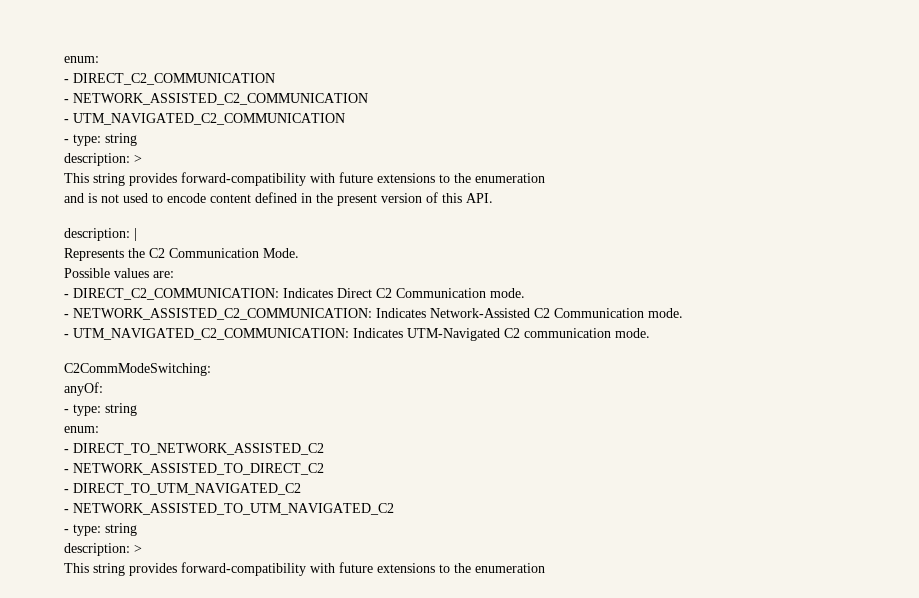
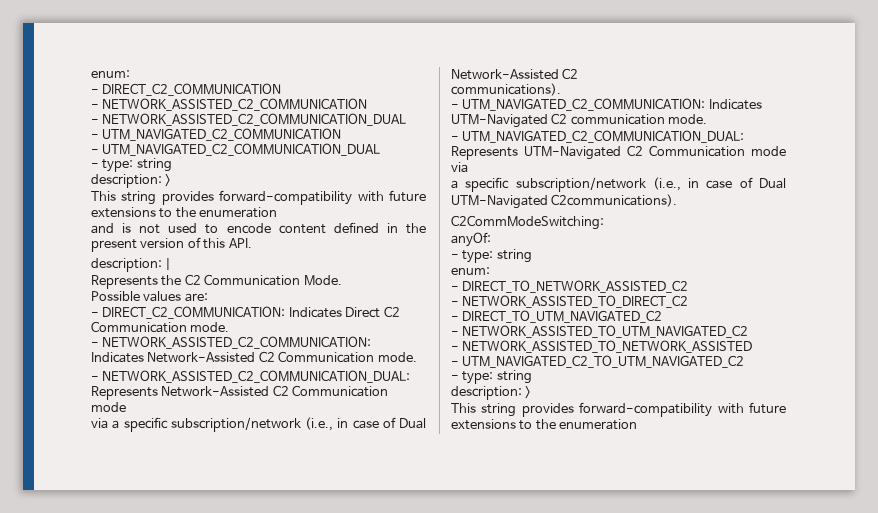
+ - NETWORK_ASSISTED_C2_COMMUNICATION_DUAL
+ - UTM_NAVIGATED_C2_COMMUNICATION_DUAL
+ - NETWORK_ASSISTED_C2_COMMUNICATION_DUAL: Represents Network-Assisted C2 Communication mode
+ via a specific subscription/network (i.e., in case of Dual Network-Assisted C2
+ communications).
+ - UTM_NAVIGATED_C2_COMMUNICATION_DUAL: Represents UTM-Navigated C2 Communication mode via
+ a specific subscription/network (i.e., in case of Dual UTM-Navigated C2communications).
+ - NETWORK_ASSISTED_TO_NETWORK_ASSISTED
+ - UTM_NAVIGATED_C2_TO_UTM_NAVIGATED_C2

